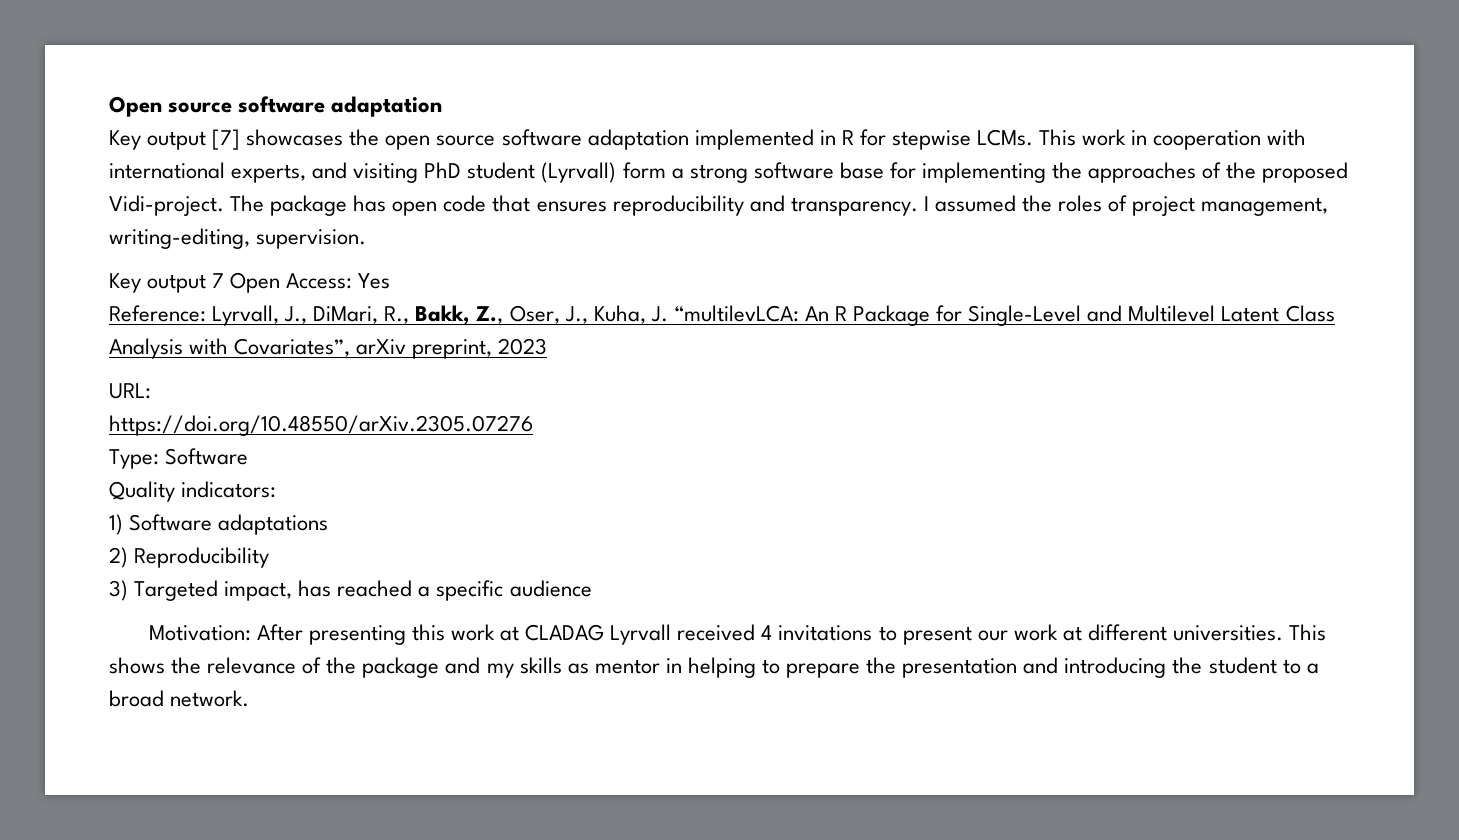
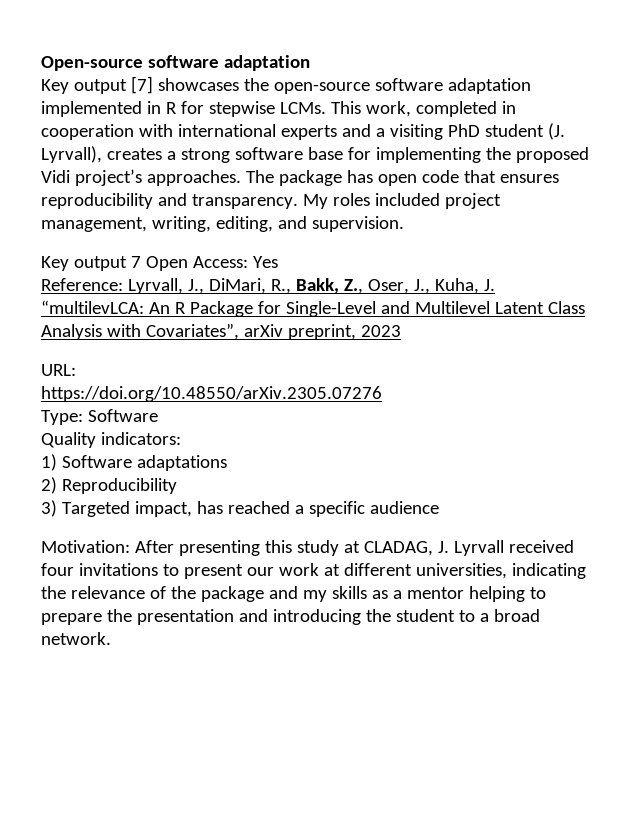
- Open source software adaptation
+ Open-source software adaptation
- Key output [7] showcases the open source software adaptation implemented in R for stepwise LCMs.
+ Key output [7] showcases the open-source software adaptation implemented in R for stepwise LCMs.
- This work in cooperation with international experts, and visiting PhD student (Lyrvall) form a strong software base for implementing the approaches of the proposed Vidi-project.
+ This work, completed in cooperation with international experts and a visiting PhD student (J. Lyrvall), creates a strong software base for implementing the proposed Vidi project’s approaches.
- I assumed the roles of project management, writing-editing, supervision.
+ My roles included project management, writing, editing, and supervision.
- Motivation: After presenting this work at CLADAG Lyrvall received 4 invitations to present our work at different universities. This shows the relevance of the package and my skills as mentor in helping to prepare the presentation and introducing the student to a broad network.
+ Motivation: After presenting this study at CLADAG, J. Lyrvall received four invitations to present our work at different universities, indicating the relevance of the package and my skills as a mentor helping to prepare the presentation and introducing the student to a broad network.

